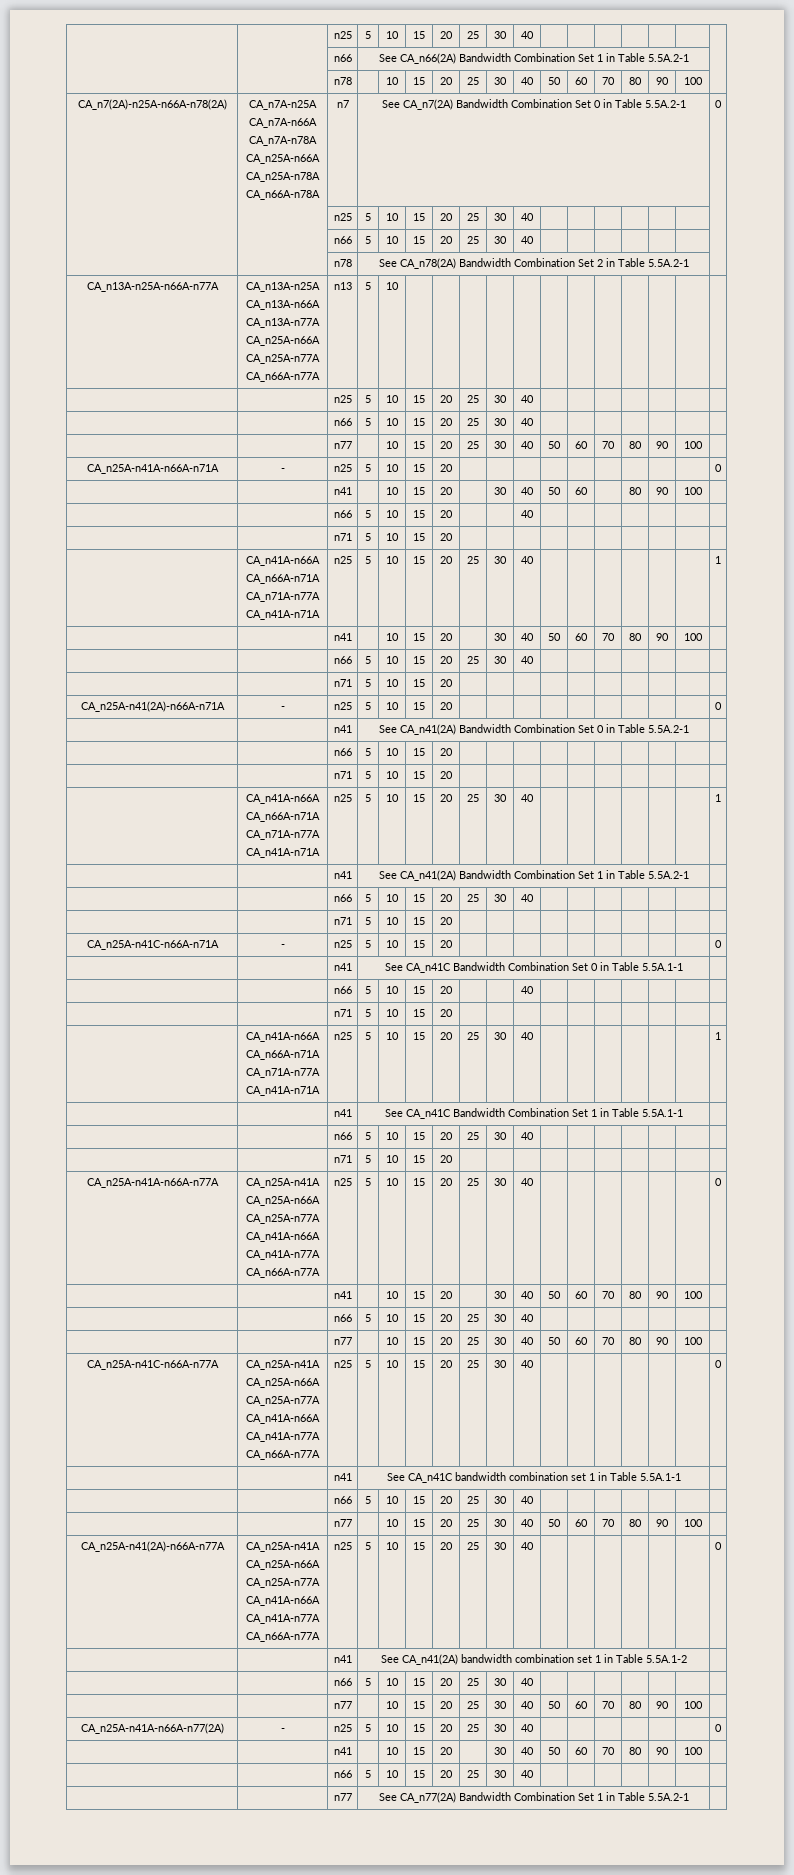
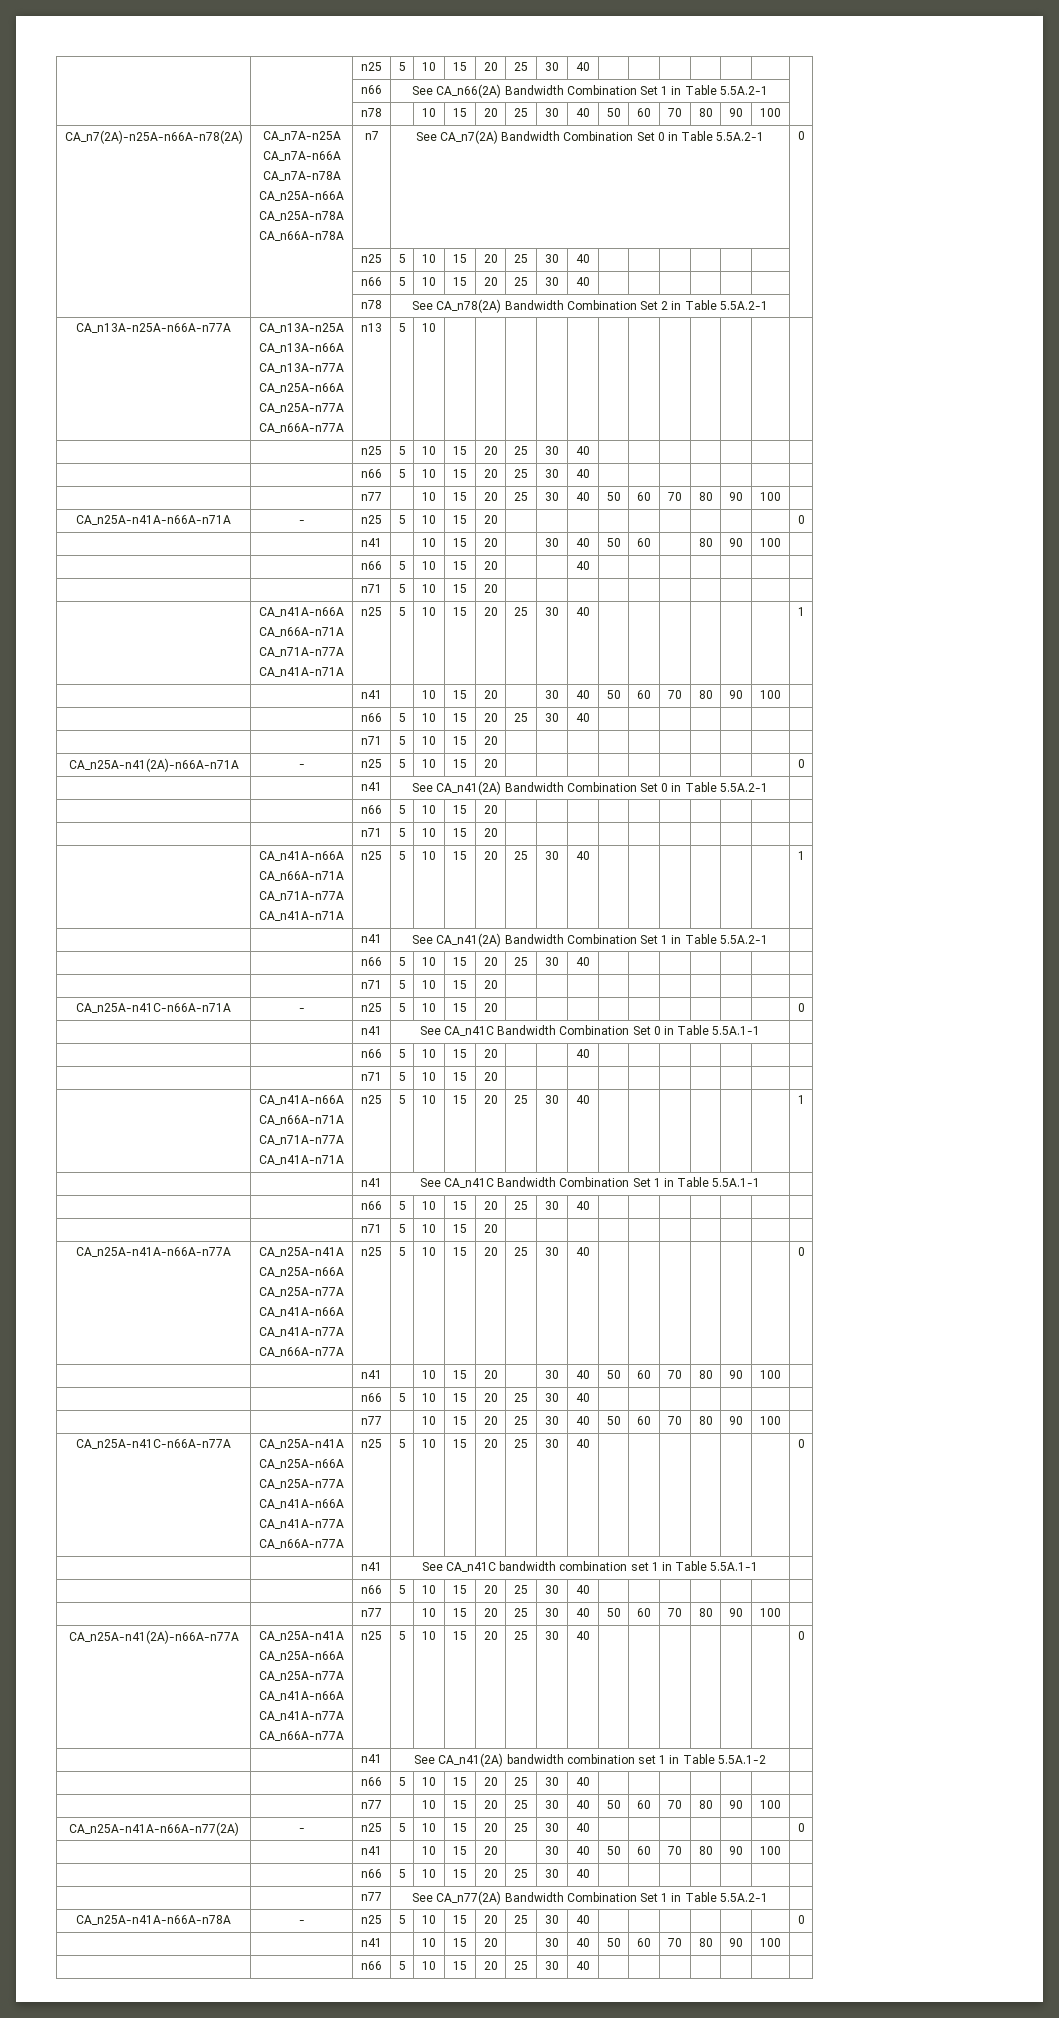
+ CA_n25A-n41A-n66A-n78A | - | n25 | 5 | 10 | 15 | 20 | 25 | 30 | 40 | | | | | | | 0
+ | | n41 | | 10 | 15 | 20 | | 30 | 40 | 50 | 60 | 70 | 80 | 90 | 100 |
+ | | n66 | 5 | 10 | 15 | 20 | 25 | 30 | 40 | | | | | | |

